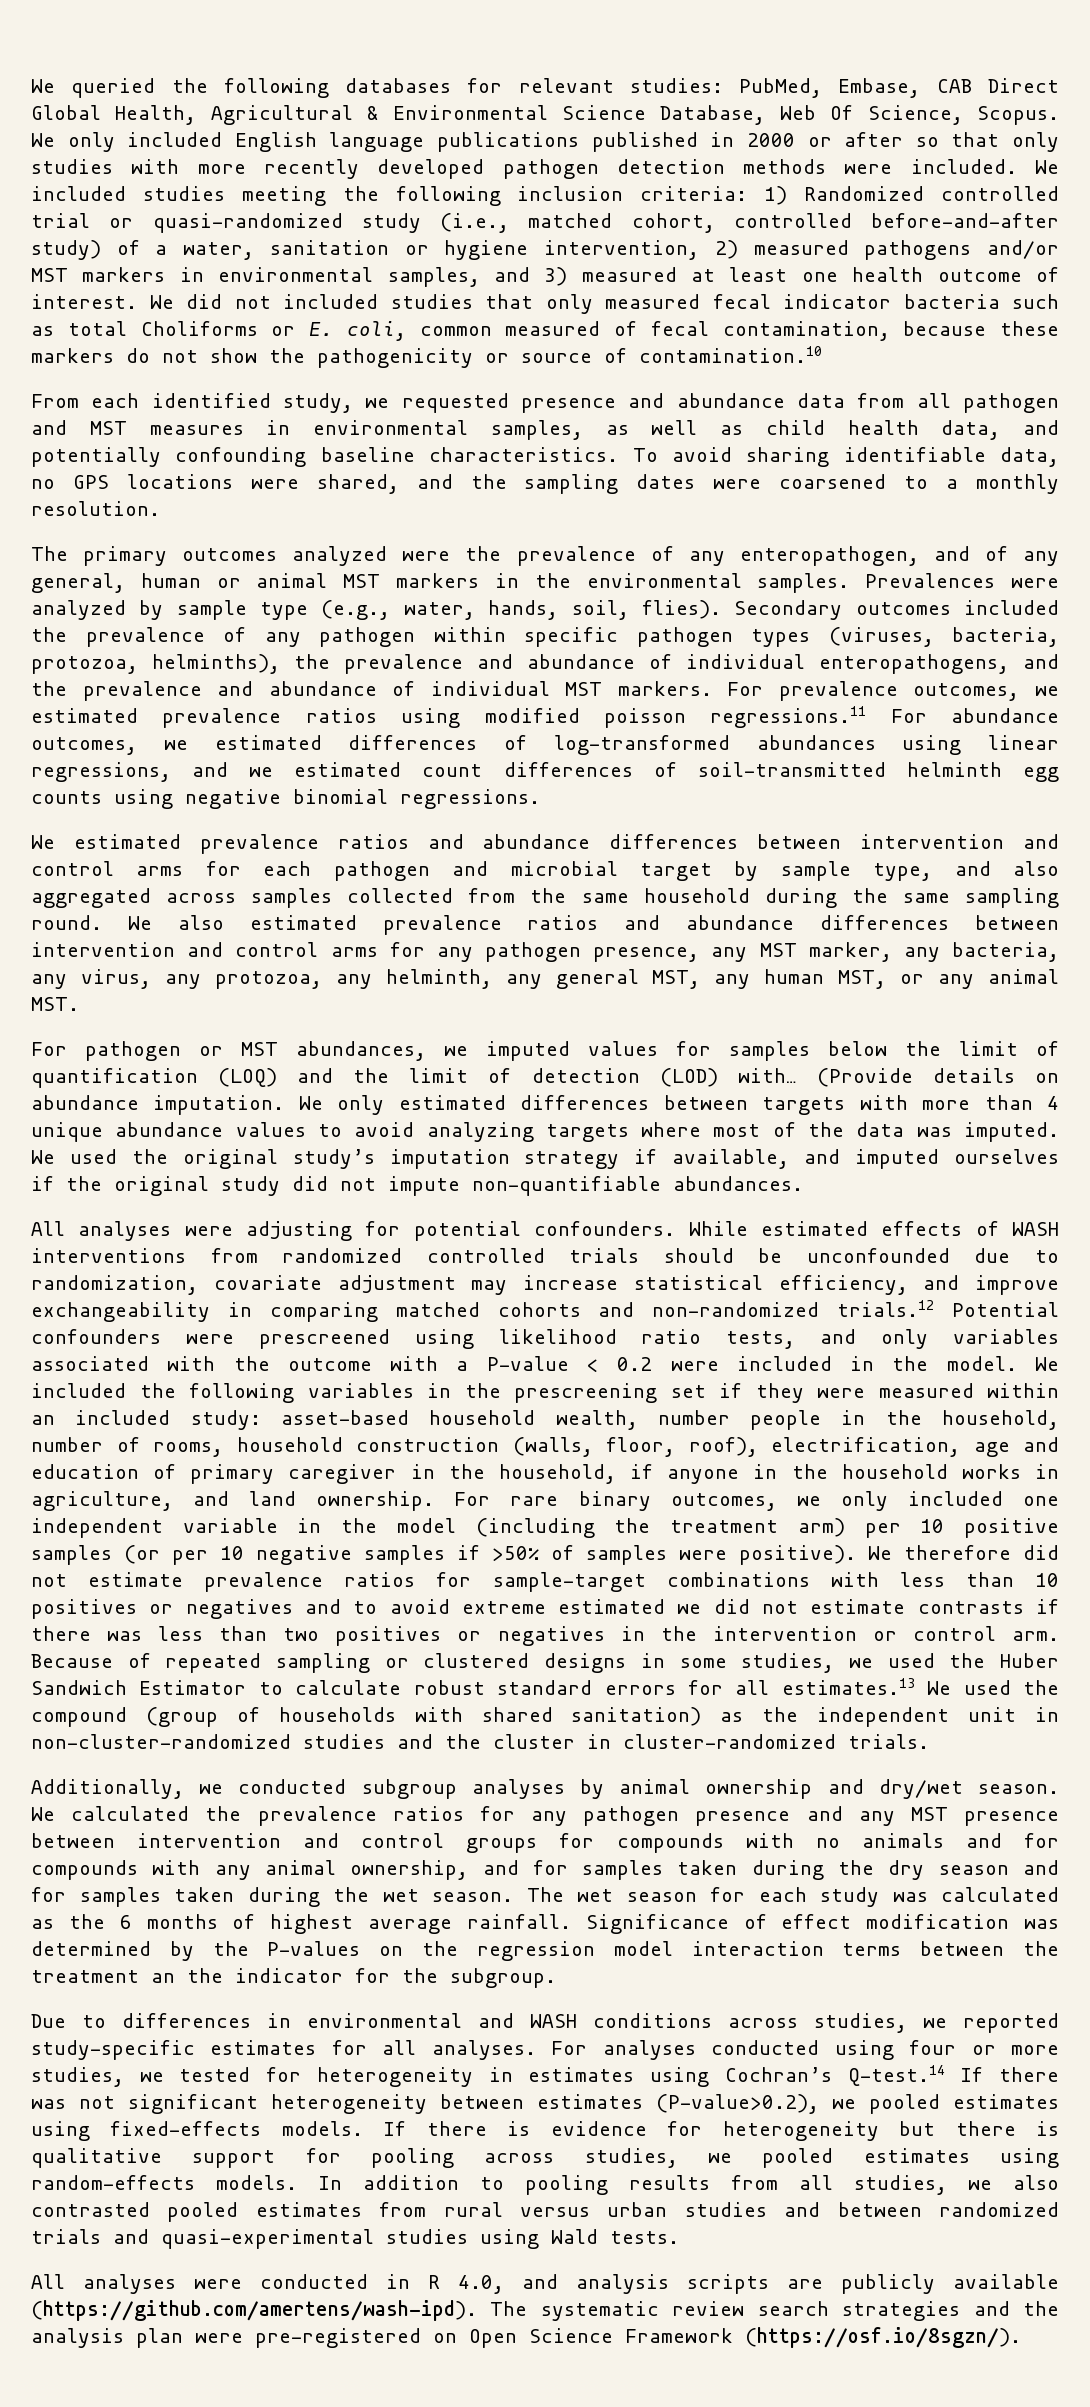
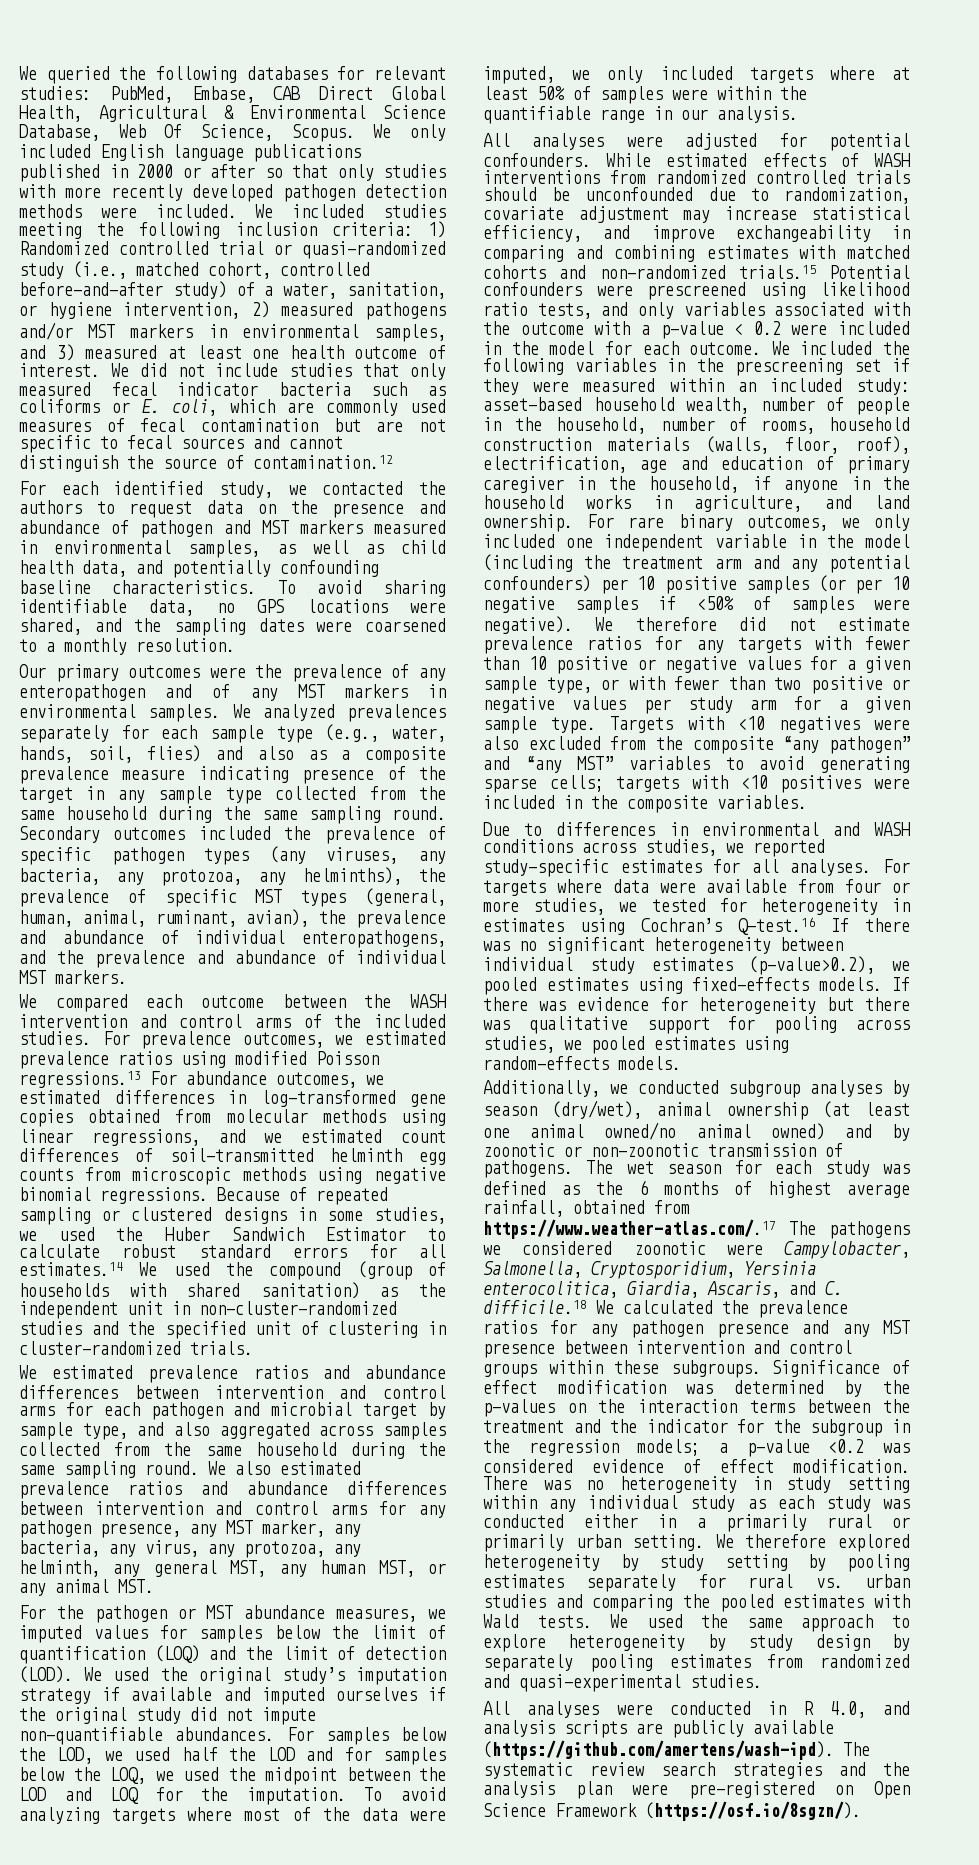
- We included studies meeting the following inclusion criteria: 1) Randomized controlled trial or quasi-randomized study (i.e., matched cohort, controlled before-and-after study) of a water, sanitation or hygiene intervention, 2) measured pathogens and/or MST markers in environmental samples, and 3) measured at least one health outcome of interest.
+ We included studies meeting the following inclusion criteria: 1) Randomized controlled trial or quasi-randomized study (i.e., matched cohort, controlled before-and-after study) of a water, sanitation, or hygiene intervention, 2) measured pathogens and/or MST markers in environmental samples, and 3) measured at least one health outcome of interest.
- We did not included studies that only measured fecal indicator bacteria such as total Choliforms or E. coli, common measured of fecal contamination, because these markers do not show the pathogenicity or source of contamination.10
- From each identified study, we requested presence and abundance data from all pathogen and MST measures in environmental samples, as well as child health data, and potentially confounding baseline characteristics.
+ We did not include studies that only measured fecal indicator bacteria such as coliforms or E. coli, which are commonly used measures of fecal contamination but are not specific to fecal sources and cannot distinguish the source of contamination.12
+ For each identified study, we contacted the authors to request data on the presence and abundance of pathogen and MST markers measured in environmental samples, as well as child health data, and potentially confounding baseline characteristics.
- The primary outcomes analyzed were the prevalence of any enteropathogen, and of any general, human or animal MST markers in the environmental samples.
+ Our primary outcomes were the prevalence of any enteropathogen and of any MST markers in environmental samples.
- Prevalences were analyzed by sample type (e.g., water, hands, soil, flies).
+ We analyzed prevalences separately for each sample type (e.g., water, hands, soil, flies) and also as a composite prevalence measure indicating presence of the target in any sample type collected from the same household during the same sampling round.
- Secondary outcomes included the prevalence of any pathogen within specific pathogen types (viruses, bacteria, protozoa, helminths), the prevalence and abundance of individual enteropathogens, and the prevalence and abundance of individual MST markers.
+ Secondary outcomes included the prevalence of specific pathogen types (any viruses, any bacteria, any protozoa, any helminths), the prevalence of specific MST types (general, human, animal, ruminant, avian), the prevalence and abundance of individual enteropathogens, and the prevalence and abundance of individual MST markers.
+ We compared each outcome between the WASH intervention and control arms of the included studies.
- For prevalence outcomes, we estimated prevalence ratios using modified poisson regressions.11 For abundance outcomes, we estimated differences of log-transformed abundances using linear regressions, and we estimated count differences of soil-transmitted helminth egg counts using negative binomial regressions.
+ For prevalence outcomes, we estimated prevalence ratios using modified Poisson regressions.13 For abundance outcomes, we estimated differences in log-transformed gene copies obtained from molecular methods using linear regressions, and we estimated count differences of soil-transmitted helminth egg counts from microscopic methods using negative binomial regressions. Because of repeated sampling or clustered designs in some studies, we used the Huber Sandwich Estimator to calculate robust standard errors for all estimates.14 We used the compound (group of households with shared sanitation) as the independent unit in non-cluster-randomized studies and the specified unit of clustering in cluster-randomized trials.
- For pathogen or MST abundances, we imputed values for samples below the limit of quantification (LOQ) and the limit of detection (LOD) with… (Provide details on abundance imputation. We only estimated differences between targets with more than 4 unique abundance values to avoid analyzing targets where most of the data was imputed.
+ For the pathogen or MST abundance measures, we imputed values for samples below the limit of quantification (LOQ) and the limit of detection (LOD).
- We used the original study’s imputation strategy if available, and imputed ourselves if the original study did not impute non-quantifiable abundances.
- All analyses were adjusting for potential confounders.
+ We used the original study’s imputation strategy if available and imputed ourselves if the original study did not impute non-quantifiable abundances. For samples below the LOD, we used half the LOD and for samples below the LOQ, we used the midpoint between the LOD and LOQ for the imputation. To avoid analyzing targets where most of the data were imputed, we only included targets where at least 50% of samples were within the quantifiable range in our analysis.
+ All analyses were adjusted for potential confounders.
- While estimated effects of WASH interventions from randomized controlled trials should be unconfounded due to randomization, covariate adjustment may increase statistical efficiency, and improve exchangeability in comparing matched cohorts and non-randomized trials.12 Potential confounders were prescreened using likelihood ratio tests, and only variables associated with the outcome with a P-value < 0.2 were included in the model.
+ While estimated effects of WASH interventions from randomized controlled trials should be unconfounded due to randomization, covariate adjustment may increase statistical efficiency, and improve exchangeability in comparing and combining estimates with matched cohorts and non-randomized trials.15 Potential confounders were prescreened using likelihood ratio tests, and only variables associated with the outcome with a p-value < 0.2 were included in the model for each outcome.
- We included the following variables in the prescreening set if they were measured within an included study: asset-based household wealth, number people in the household, number of rooms, household construction (walls, floor, roof), electrification, age and education of primary caregiver in the household, if anyone in the household works in agriculture, and land ownership.
+ We included the following variables in the prescreening set if they were measured within an included study: asset-based household wealth, number of people in the household, number of rooms, household construction materials (walls, floor, roof), electrification, age and education of primary caregiver in the household, if anyone in the household works in agriculture, and land ownership.
- For rare binary outcomes, we only included one independent variable in the model (including the treatment arm) per 10 positive samples (or per 10 negative samples if >50% of samples were positive).
+ For rare binary outcomes, we only included one independent variable in the model (including the treatment arm and any potential confounders) per 10 positive samples (or per 10 negative samples if <50% of samples were negative).
- We therefore did not estimate prevalence ratios for sample-target combinations with less than 10 positives or negatives and to avoid extreme estimated we did not estimate contrasts if there was less than two positives or negatives in the intervention or control arm. Because of repeated sampling or clustered designs in some studies, we used the Huber Sandwich Estimator to calculate robust standard errors for all estimates.13 We used the compound (group of households with shared sanitation) as the independent unit in non-cluster-randomized studies and the cluster in cluster-randomized trials.
- Additionally, we conducted subgroup analyses by animal ownership and dry/wet season. We calculated the prevalence ratios for any pathogen presence and any MST presence between intervention and control groups for compounds with no animals and for compounds with any animal ownership, and for samples taken during the dry season and for samples taken during the wet season. The wet season for each study was calculated as the 6 months of highest average rainfall. Significance of effect modification was determined by the P-values on the regression model interaction terms between the treatment an the indicator for the subgroup.
+ We therefore did not estimate prevalence ratios for any targets with fewer than 10 positive or negative values for a given sample type, or with fewer than two positive or negative values per study arm for a given sample type. Targets with <10 negatives were also excluded from the composite “any pathogen” and “any MST” variables to avoid generating sparse cells; targets with <10 positives were included in the composite variables.
- For analyses conducted using four or more studies, we tested for heterogeneity in estimates using Cochran’s Q-test.14 If there was not significant heterogeneity between estimates (P-value>0.2), we pooled estimates using fixed-effects models.
+ For targets where data were available from four or more studies, we tested for heterogeneity in estimates using Cochran’s Q-test.16 If there was no significant heterogeneity between individual study estimates (p-value>0.2), we pooled estimates using fixed-effects models.
- If there is evidence for heterogeneity but there is qualitative support for pooling across studies, we pooled estimates using random-effects models. In addition to pooling results from all studies, we also contrasted pooled estimates from rural versus urban studies and between randomized trials and quasi-experimental studies using Wald tests.
+ If there was evidence for heterogeneity but there was qualitative support for pooling across studies, we pooled estimates using random-effects models.
+ Additionally, we conducted subgroup analyses by season (dry/wet), animal ownership (at least one animal owned/no animal owned) and by zoonotic or non-zoonotic transmission of pathogens. The wet season for each study was defined as the 6 months of highest average rainfall, obtained from https://www.weather-atlas.com/.17 The pathogens we considered zoonotic were Campylobacter, Salmonella, Cryptosporidium, Yersinia enterocolitica, Giardia, Ascaris, and C. difficile.18 We calculated the prevalence ratios for any pathogen presence and any MST presence between intervention and control groups within these subgroups. Significance of effect modification was determined by the p-values on the interaction terms between the treatment and the indicator for the subgroup in the regression models; a p-value <0.2 was considered evidence of effect modification. There was no heterogeneity in study setting within any individual study as each study was conducted either in a primarily rural or primarily urban setting. We therefore explored heterogeneity by study setting by pooling estimates separately for rural vs. urban studies and comparing the pooled estimates with Wald tests. We used the same approach to explore heterogeneity by study design by separately pooling estimates from randomized and quasi-experimental studies.

